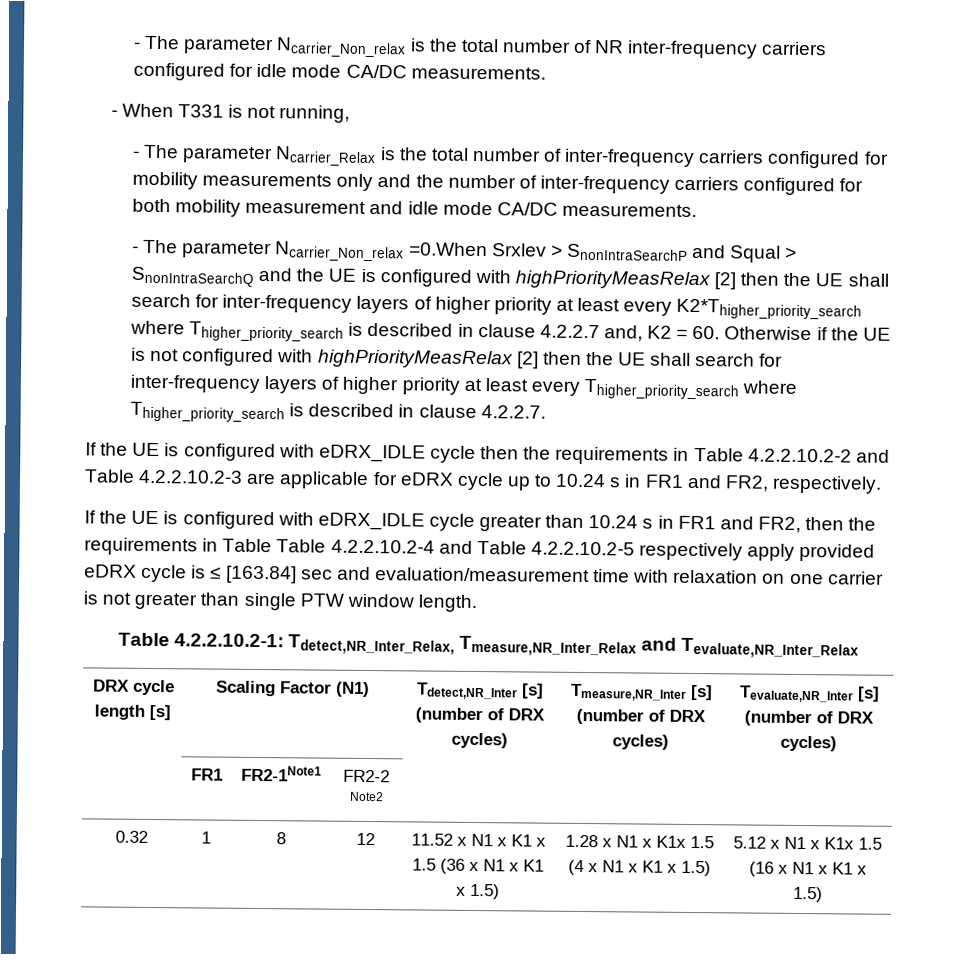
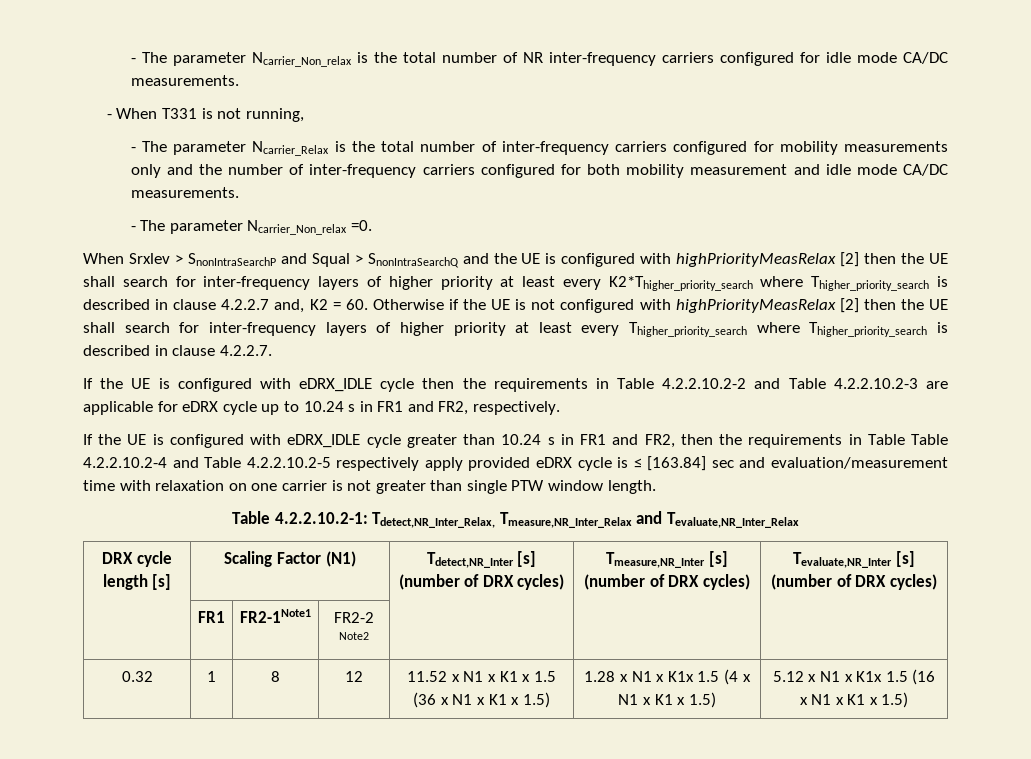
- - The parameter Ncarrier_Non_relax =0.When Srxlev > SnonIntraSearchP and Squal > SnonIntraSearchQ and the UE is configured with highPriorityMeasRelax [2] then the UE shall search for inter-frequency layers of higher priority at least every K2*Thigher_priority_search where Thigher_priority_search is described in clause 4.2.2.7 and, K2 = 60. Otherwise if the UE is not configured with highPriorityMeasRelax [2] then the UE shall search for inter-frequency layers of higher priority at least every Thigher_priority_search where Thigher_priority_search is described in clause 4.2.2.7.
+ - The parameter Ncarrier_Non_relax =0.
+ When Srxlev > SnonIntraSearchP and Squal > SnonIntraSearchQ and the UE is configured with highPriorityMeasRelax [2] then the UE shall search for inter-frequency layers of higher priority at least every K2*Thigher_priority_search where Thigher_priority_search is described in clause 4.2.2.7 and, K2 = 60. Otherwise if the UE is not configured with highPriorityMeasRelax [2] then the UE shall search for inter-frequency layers of higher priority at least every Thigher_priority_search where Thigher_priority_search is described in clause 4.2.2.7.

